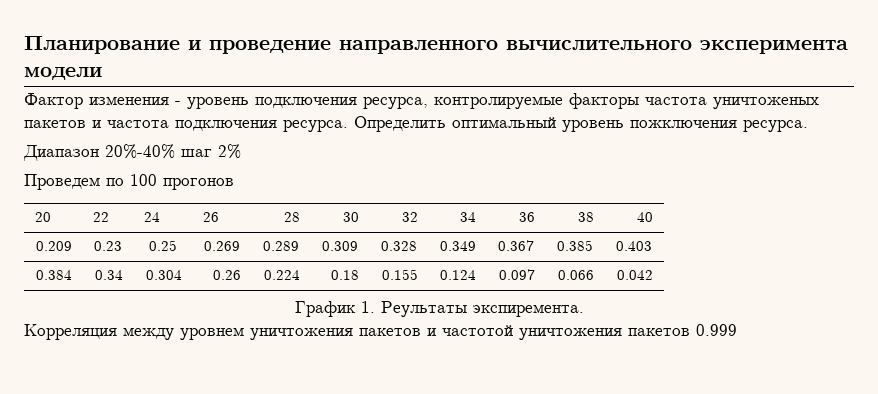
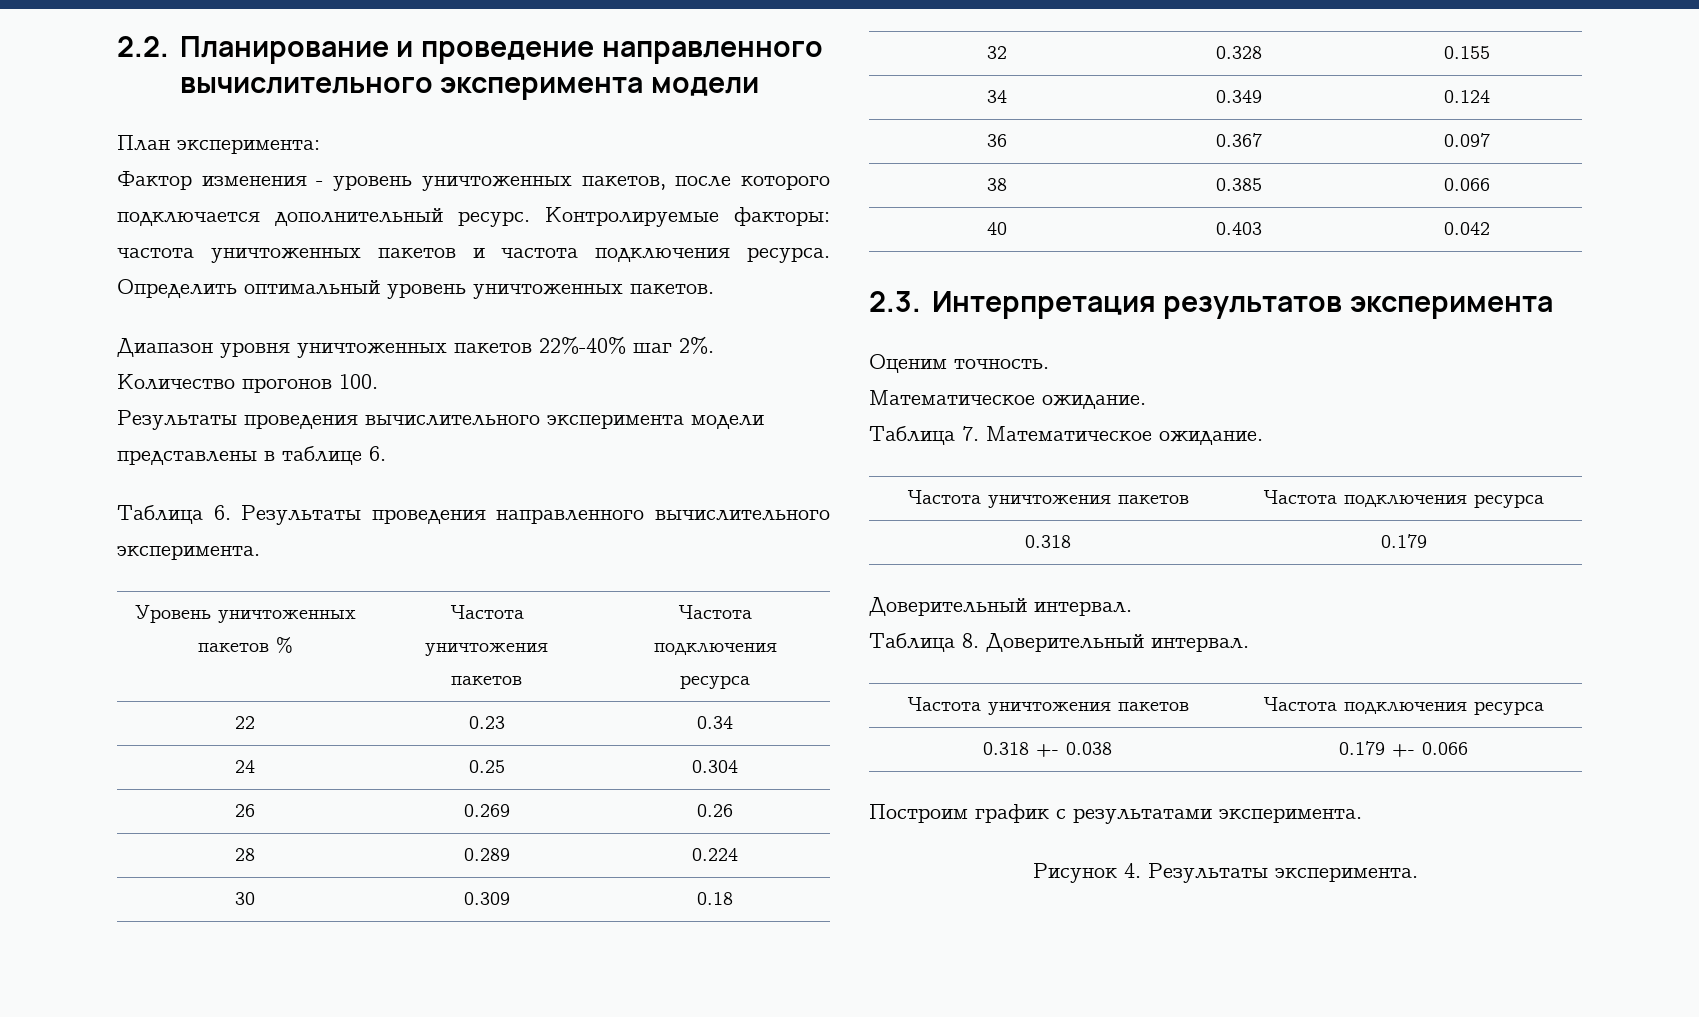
- Планирование и проведение направленного вычислительного эксперимента модели
+ 2.2. Планирование и проведение направленного вычислительного эксперимента модели
+ План эксперимента:
- Фактор изменения - уровень подключения ресурса, контролируемые факторы частота уничтоженых пакетов и частота подключения ресурса.
+ Фактор изменения - уровень уничтоженных пакетов, после которого подключается дополнительный ресурс. Контролируемые факторы: частота уничтоженных пакетов и частота подключения ресурса.
- Определить оптимальный уровень пожключения ресурса.
+ Определить оптимальный уровень уничтоженных пакетов.
- Диапазон 20%-40% шаг 2%
- Проведем по 100 прогонов
- 20 | 22 | 24 | 26 | 28 | 30 | 32 | 34 | 36 | 38 | 40
- 0.209 | 0.23 | 0.25 | 0.269 | 0.289 | 0.309 | 0.328 | 0.349 | 0.367 | 0.385 | 0.403
- 0.384 | 0.34 | 0.304 | 0.26 | 0.224 | 0.18 | 0.155 | 0.124 | 0.097 | 0.066 | 0.042
- График 1. Реультаты экспиремента.
- Корреляция между уровнем уничтожения пакетов и частотой уничтожения пакетов 0.999
+ Диапазон уровня уничтоженных пакетов 22%-40% шаг 2%. Количество прогонов 100.
+ Результаты проведения вычислительного эксперимента модели представлены в таблице 6.
+ Таблица 6. Результаты проведения направленного вычислительного эксперимента.
+ Уровень уничтоженных пакетов % | Частота уничтожения пакетов | Частота подключения ресурса
+ 22 | 0.23 | 0.34
+ 24 | 0.25 | 0.304
+ 26 | 0.269 | 0.26
+ 28 | 0.289 | 0.224
+ 30 | 0.309 | 0.18
+ 32 | 0.328 | 0.155
+ 34 | 0.349 | 0.124
+ 36 | 0.367 | 0.097
+ 38 | 0.385 | 0.066
+ 40 | 0.403 | 0.042
+ 2.3. Интерпретация результатов эксперимента
+ Оценим точность.
+ Математическое ожидание.
+ Таблица 7. Математическое ожидание.
+ Частота уничтожения пакетов | Частота подключения ресурса
+ 0.318 | 0.179
+ Доверительный интервал.
+ Таблица 8. Доверительный интервал.
+ Частота уничтожения пакетов | Частота подключения ресурса
+ 0.318 +- 0.038 | 0.179 +- 0.066
+ Построим график с результатами эксперимента.
+ Рисунок 4. Результаты эксперимента.

